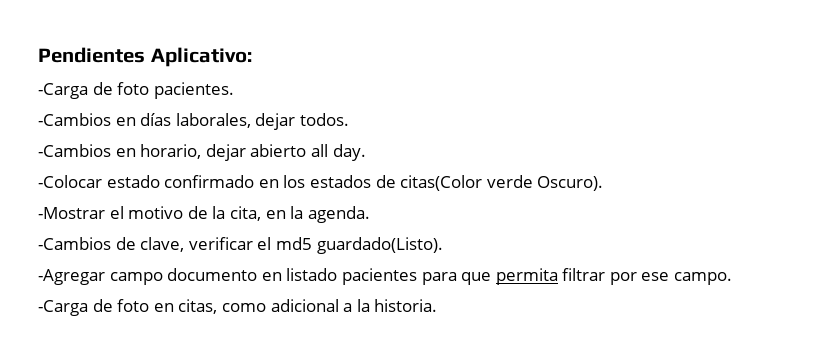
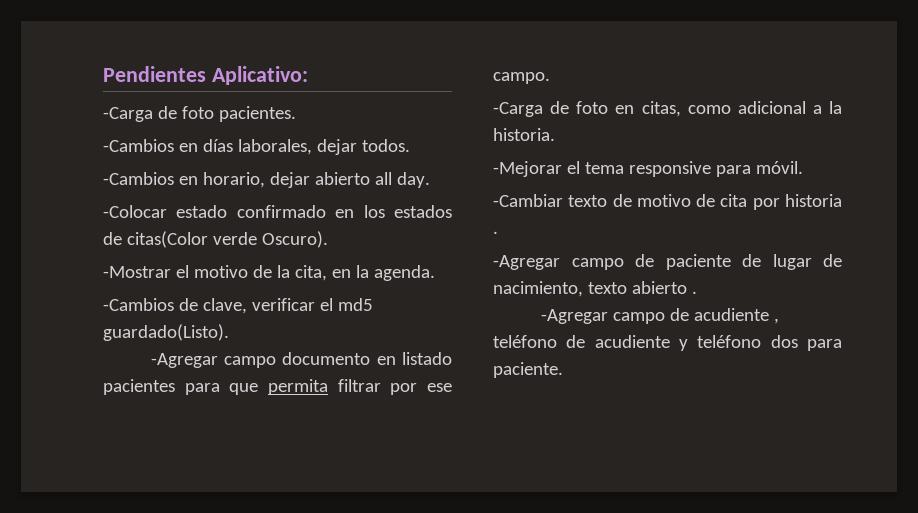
+ -Mejorar el tema responsive para móvil.
+ -Cambiar texto de motivo de cita por historia .
+ -Agregar campo de paciente de lugar de nacimiento, texto abierto .
+ -Agregar campo de acudiente , teléfono de acudiente y teléfono dos para paciente.

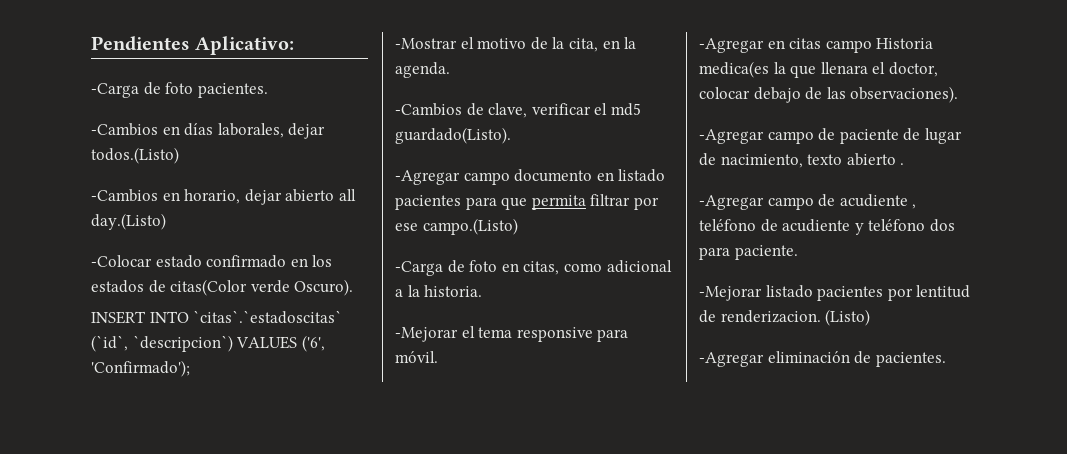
- -Cambios en días laborales, dejar todos.
+ -Cambios en días laborales, dejar todos.(Listo)
- -Cambios en horario, dejar abierto all day.
+ -Cambios en horario, dejar abierto all day.(Listo)
+ INSERT INTO `citas`.`estadoscitas` (`id`, `descripcion`) VALUES ('6', 'Confirmado');
- -Agregar campo documento en listado pacientes para que permita filtrar por ese campo.
+ -Agregar campo documento en listado pacientes para que permita filtrar por ese campo.(Listo)
- -Cambiar texto de motivo de cita por historia .
+ -Agregar en citas campo Historia medica(es la que llenara el doctor, colocar debajo de las observaciones).
+ -Mejorar listado pacientes por lentitud de renderizacion. (Listo)
+ -Agregar eliminación de pacientes.

